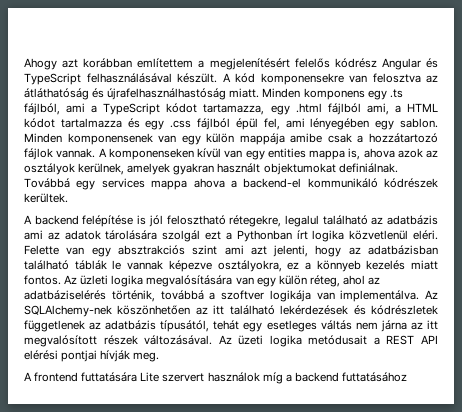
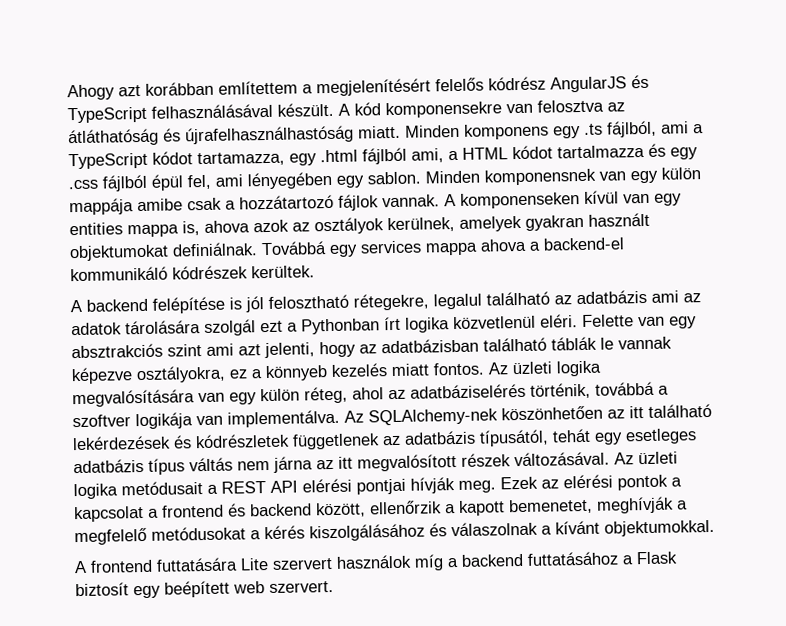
- Ahogy azt korábban említettem a megjelenítésért felelős kódrész Angular és TypeScript felhasználásával készült.
+ Ahogy azt korábban említettem a megjelenítésért felelős kódrész AngularJS és TypeScript felhasználásával készült.
- Minden komponensenek van egy külön mappája amibe csak a hozzátartozó fájlok vannak.
+ Minden komponensnek van egy külön mappája amibe csak a hozzátartozó fájlok vannak.
- Az SQLAlchemy-nek köszönhetően az itt található lekérdezések és kódrészletek függetlenek az adatbázis típusától, tehát egy esetleges váltás nem járna az itt megvalósított részek változásával.
+ Az SQLAlchemy-nek köszönhetően az itt található lekérdezések és kódrészletek függetlenek az adatbázis típusától, tehát egy esetleges adatbázis típus váltás nem járna az itt megvalósított részek változásával.
- Az üzeti logika metódusait a REST API elérési pontjai hívják meg.
+ Az üzleti logika metódusait a REST API elérési pontjai hívják meg. Ezek az elérési pontok a kapcsolat a frontend és backend között, ellenőrzik a kapott bemenetet, meghívják a megfelelő metódusokat a kérés kiszolgálásához és válaszolnak a kívánt objektumokkal.
- A frontend futtatására Lite szervert használok míg a backend futtatásához
+ A frontend futtatására Lite szervert használok míg a backend futtatásához a Flask biztosít egy beépített web szervert.

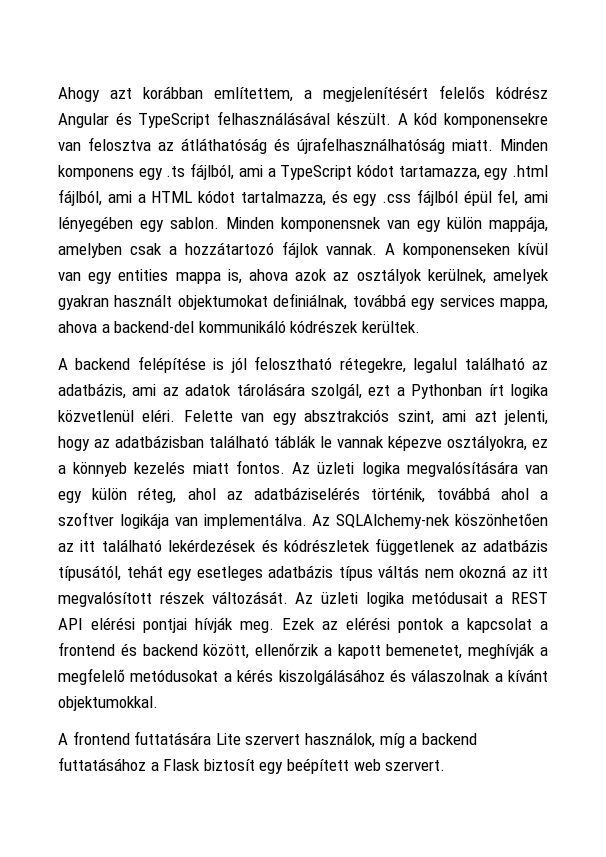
- Ahogy azt korábban említettem a megjelenítésért felelős kódrész AngularJS és TypeScript felhasználásával készült.
+ Ahogy azt korábban említettem, a megjelenítésért felelős kódrész Angular és TypeScript felhasználásával készült.
- A kód komponensekre van felosztva az átláthatóság és újrafelhasználhastóság miatt.
+ A kód komponensekre van felosztva az átláthatóság és újrafelhasználhatóság miatt.
- Minden komponens egy .ts fájlból, ami a TypeScript kódot tartamazza, egy .html fájlból ami, a HTML kódot tartalmazza és egy .css fájlból épül fel, ami lényegében egy sablon.
+ Minden komponens egy .ts fájlból, ami a TypeScript kódot tartamazza, egy .html fájlból, ami a HTML kódot tartalmazza, és egy .css fájlból épül fel, ami lényegében egy sablon.
- Minden komponensnek van egy külön mappája amibe csak a hozzátartozó fájlok vannak.
+ Minden komponensnek van egy külön mappája, amelyben csak a hozzátartozó fájlok vannak.
- A komponenseken kívül van egy entities mappa is, ahova azok az osztályok kerülnek, amelyek gyakran használt objektumokat definiálnak. Továbbá egy services mappa ahova a backend-el kommunikáló kódrészek kerültek.
+ A komponenseken kívül van egy entities mappa is, ahova azok az osztályok kerülnek, amelyek gyakran használt objektumokat definiálnak, továbbá egy services mappa, ahova a backend-del kommunikáló kódrészek kerültek.
- A backend felépítése is jól felosztható rétegekre, legalul található az adatbázis ami az adatok tárolására szolgál ezt a Pythonban írt logika közvetlenül eléri.
+ A backend felépítése is jól felosztható rétegekre, legalul található az adatbázis, ami az adatok tárolására szolgál, ezt a Pythonban írt logika közvetlenül eléri.
- Felette van egy absztrakciós szint ami azt jelenti, hogy az adatbázisban található táblák le vannak képezve osztályokra, ez a könnyeb kezelés miatt fontos.
+ Felette van egy absztrakciós szint, ami azt jelenti, hogy az adatbázisban található táblák le vannak képezve osztályokra, ez a könnyeb kezelés miatt fontos.
- Az üzleti logika megvalósítására van egy külön réteg, ahol az adatbáziselérés történik, továbbá a szoftver logikája van implementálva.
+ Az üzleti logika megvalósítására van egy külön réteg, ahol az adatbáziselérés történik, továbbá ahol a szoftver logikája van implementálva.
- Az SQLAlchemy-nek köszönhetően az itt található lekérdezések és kódrészletek függetlenek az adatbázis típusától, tehát egy esetleges adatbázis típus váltás nem járna az itt megvalósított részek változásával.
+ Az SQLAlchemy-nek köszönhetően az itt található lekérdezések és kódrészletek függetlenek az adatbázis típusától, tehát egy esetleges adatbázis típus váltás nem okozná az itt megvalósított részek változását.
- A frontend futtatására Lite szervert használok míg a backend futtatásához a Flask biztosít egy beépített web szervert.
+ A frontend futtatására Lite szervert használok, míg a backend futtatásához a Flask biztosít egy beépített web szervert.

